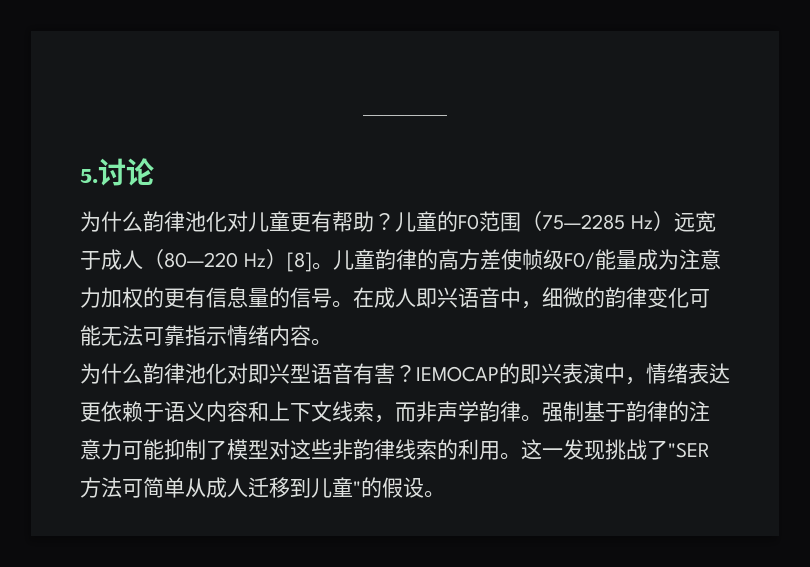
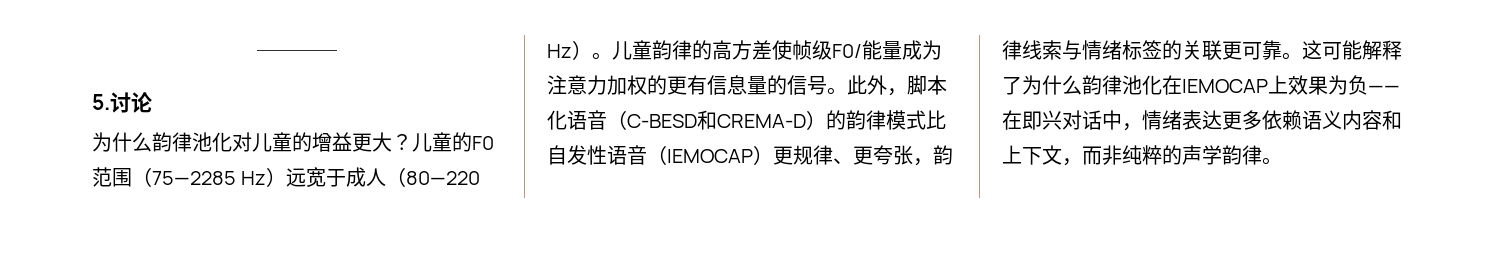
- 为什么韵律池化对儿童更有帮助？
+ 为什么韵律池化对儿童的增益更大？
- 儿童的F0范围（75—2285 Hz）远宽于成人（80—220 Hz）[8]。
+ 儿童的F0范围（75—2285 Hz）远宽于成人（80—220 Hz）。
- 在成人即兴语音中，细微的韵律变化可能无法可靠指示情绪内容。
- 为什么韵律池化对即兴型语音有害？IEMOCAP的即兴表演中，情绪表达更依赖于语义内容和上下文线索，而非声学韵律。强制基于韵律的注意力可能抑制了模型对这些非韵律线索的利用。这一发现挑战了"SER方法可简单从成人迁移到儿童"的假设。
+ 此外，脚本化语音（C-BESD和CREMA-D）的韵律模式比自发性语音（IEMOCAP）更规律、更夸张，韵律线索与情绪标签的关联更可靠。这可能解释了为什么韵律池化在IEMOCAP上效果为负——在即兴对话中，情绪表达更多依赖语义内容和上下文，而非纯粹的声学韵律。

